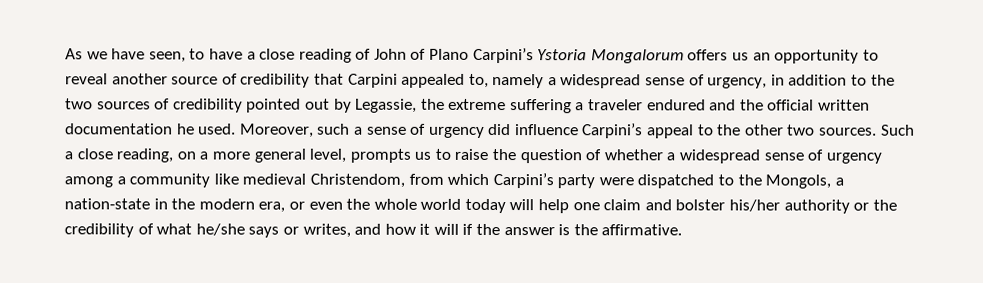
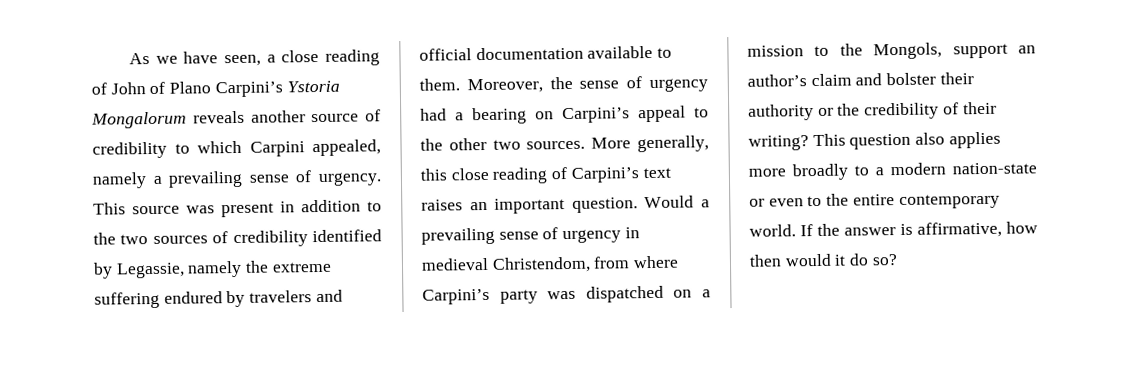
- As we have seen, to have a close reading of John of Plano Carpini’s Ystoria Mongalorum offers us an opportunity to reveal another source of credibility that Carpini appealed to, namely a widespread sense of urgency, in addition to the two sources of credibility pointed out by Legassie, the extreme suffering a traveler endured and the official written documentation he used. Moreover, such a sense of urgency did influence Carpini’s appeal to the other two sources.
+ As we have seen, a close reading of John of Plano Carpini’s Ystoria Mongalorum reveals another source of credibility to which Carpini appealed, namely a prevailing sense of urgency. This source was present in addition to the two sources of credibility identified by Legassie, namely the extreme suffering endured by travelers and official documentation available to them. Moreover, the sense of urgency had a bearing on Carpini’s appeal to the other two sources.
- Such a close reading, on a more general level, prompts us to raise the question of whether a widespread sense of urgency among a community like medieval Christendom, from which Carpini’s party were dispatched to the Mongols, a nation-state in the modern era, or even the whole world today will help one claim and bolster his/her authority or the credibility of what he/she says or writes, and how it will if the answer is the affirmative.
+ More generally, this close reading of Carpini’s text raises an important question. Would a prevailing sense of urgency in medieval Christendom, from where Carpini’s party was dispatched on a mission to the Mongols, support an author’s claim and bolster their authority or the credibility of their writing? This question also applies more broadly to a modern nation-state or even to the entire contemporary world. If the answer is affirmative, how then would it do so?

